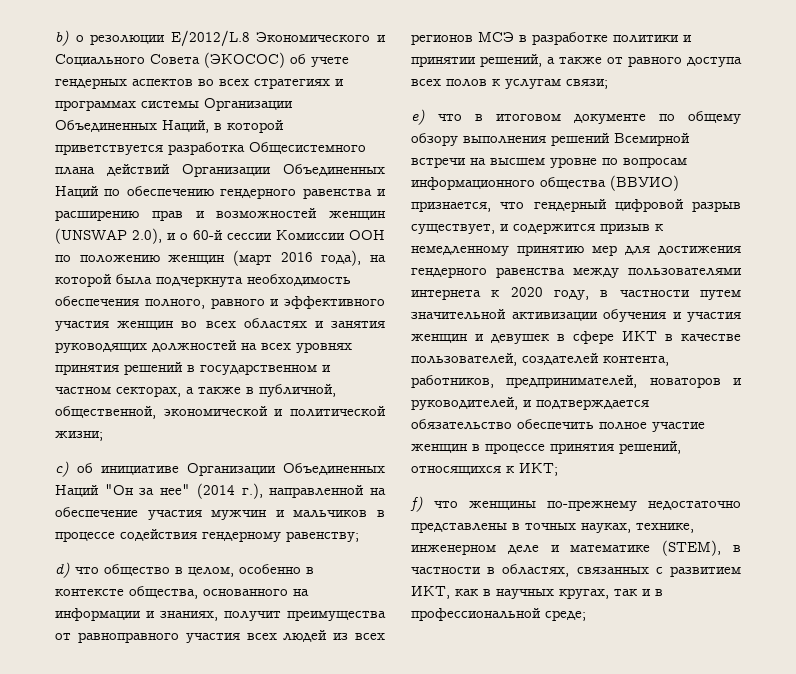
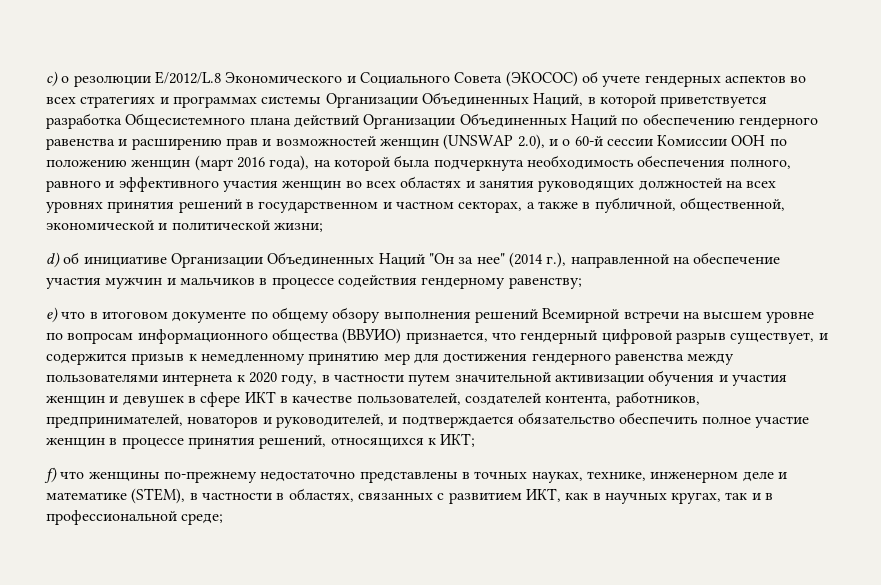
- b) о резолюции E/2012/L.8 Экономического и Социального Совета (ЭКОСОС) об учете гендерных аспектов во всех стратегиях и программах системы Организации Объединенных Наций, в которой приветствуется разработка Общесистемного плана действий Организации Объединенных Наций по обеспечению гендерного равенства и расширению прав и возможностей женщин (UNSWAP 2.0), и о 60-й сессии Комиссии ООН по положению женщин (март 2016 года), на которой была подчеркнута необходимость обеспечения полного, равного и эффективного участия женщин во всех областях и занятия руководящих должностей на всех уровнях принятия решений в государственном и частном секторах, а также в публичной, общественной, экономической и политической жизни;
+ c) о резолюции E/2012/L.8 Экономического и Социального Совета (ЭКОСОС) об учете гендерных аспектов во всех стратегиях и программах системы Организации Объединенных Наций, в которой приветствуется разработка Общесистемного плана действий Организации Объединенных Наций по обеспечению гендерного равенства и расширению прав и возможностей женщин (UNSWAP 2.0), и о 60-й сессии Комиссии ООН по положению женщин (март 2016 года), на которой была подчеркнута необходимость обеспечения полного, равного и эффективного участия женщин во всех областях и занятия руководящих должностей на всех уровнях принятия решений в государственном и частном секторах, а также в публичной, общественной, экономической и политической жизни;
- c) об инициативе Организации Объединенных Наций "Он за нее" (2014 г.), направленной на обеспечение участия мужчин и мальчиков в процессе содействия гендерному равенству;
+ d) об инициативе Организации Объединенных Наций "Он за нее" (2014 г.), направленной на обеспечение участия мужчин и мальчиков в процессе содействия гендерному равенству;
- d) что общество в целом, особенно в контексте общества, основанного на информации и знаниях, получит преимущества от равноправного участия всех людей из всех регионов МСЭ в разработке политики и принятии решений, а также от равного доступа всех полов к услугам связи;

